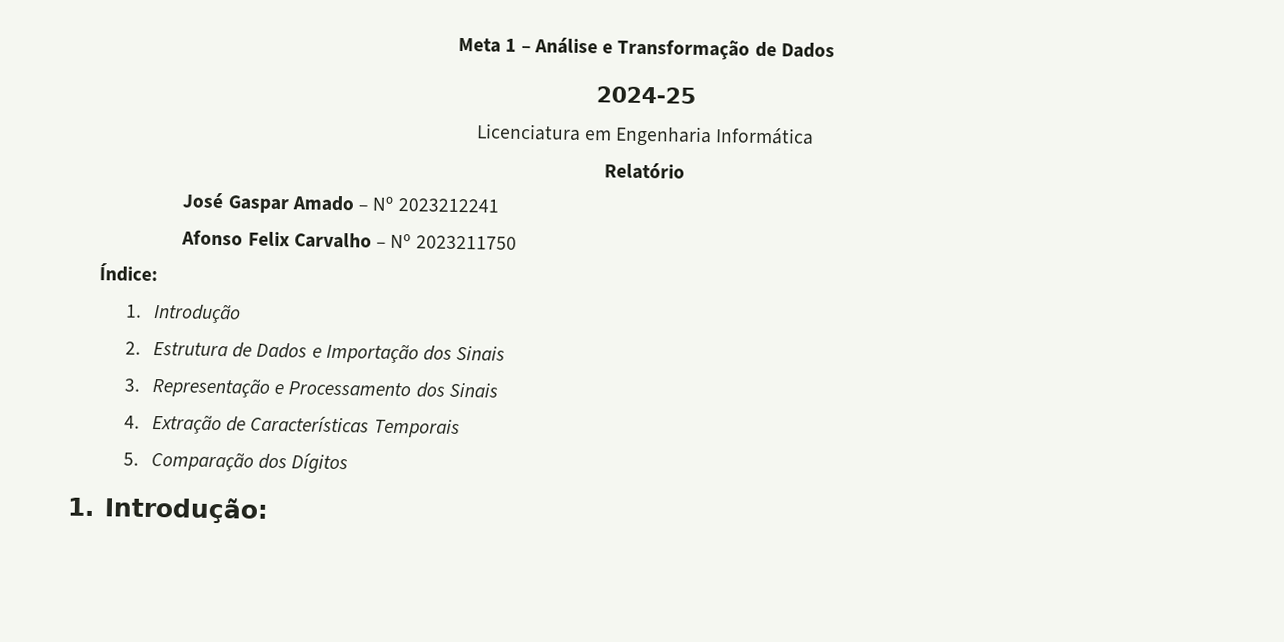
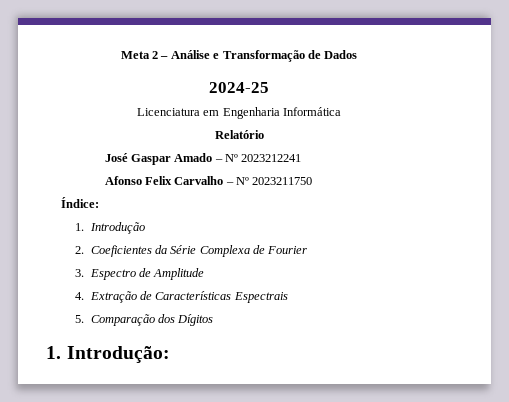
- Meta 1 – Análise e Transformação de Dados
+ Meta 2 – Análise e Transformação de Dados
- 2. Estrutura de Dados e Importação dos Sinais
- 3. Representação e Processamento dos Sinais
+ 2. Coeficientes da Série Complexa de Fourier
+ 3. Espectro de Amplitude
- 4. Extração de Características Temporais
+ 4. Extração de Características Espectrais

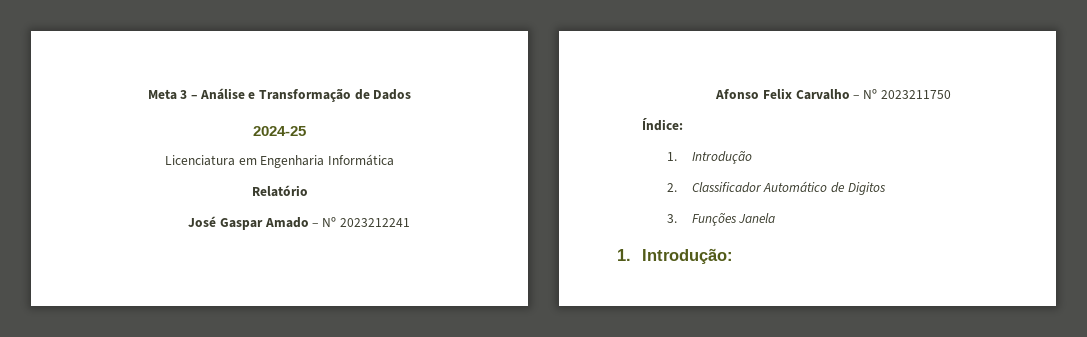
- Meta 2 – Análise e Transformação de Dados
+ Meta 3 – Análise e Transformação de Dados
- 2. Coeficientes da Série Complexa de Fourier
- 3. Espectro de Amplitude
- 4. Extração de Características Espectrais
- 5. Comparação dos Dígitos
+ 2. Classificador Automático de Digitos
+ 3. Funções Janela

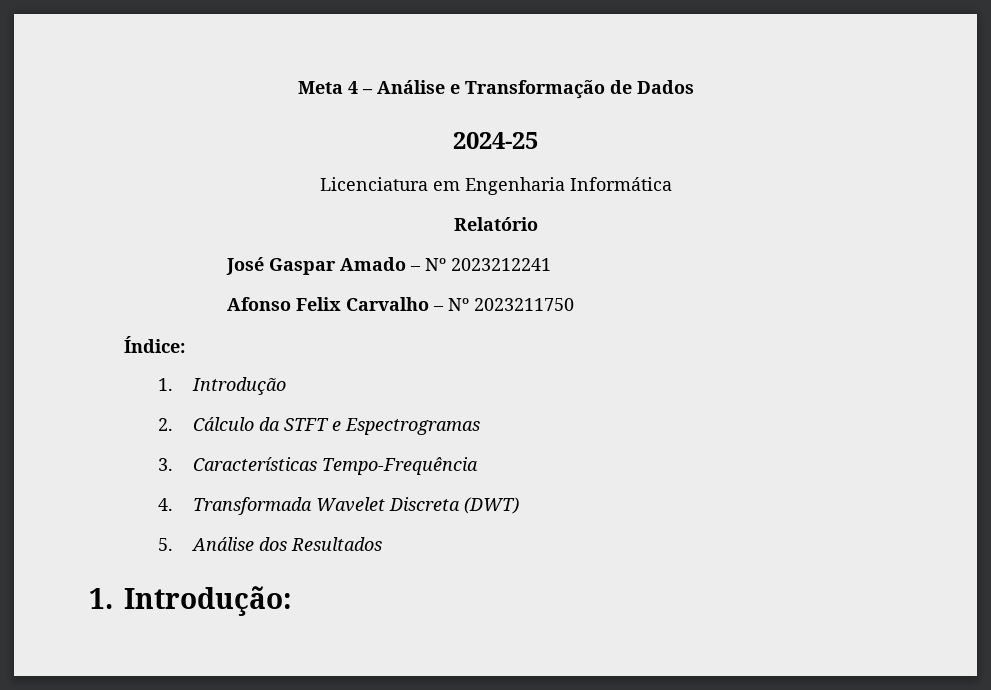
- Meta 3 – Análise e Transformação de Dados
+ Meta 4 – Análise e Transformação de Dados
- 2. Classificador Automático de Digitos
- 3. Funções Janela
+ 2. Cálculo da STFT e Espectrogramas
+ 3. Características Tempo-Frequência
+ 4. Transformada Wavelet Discreta (DWT)
+ 5. Análise dos Resultados

